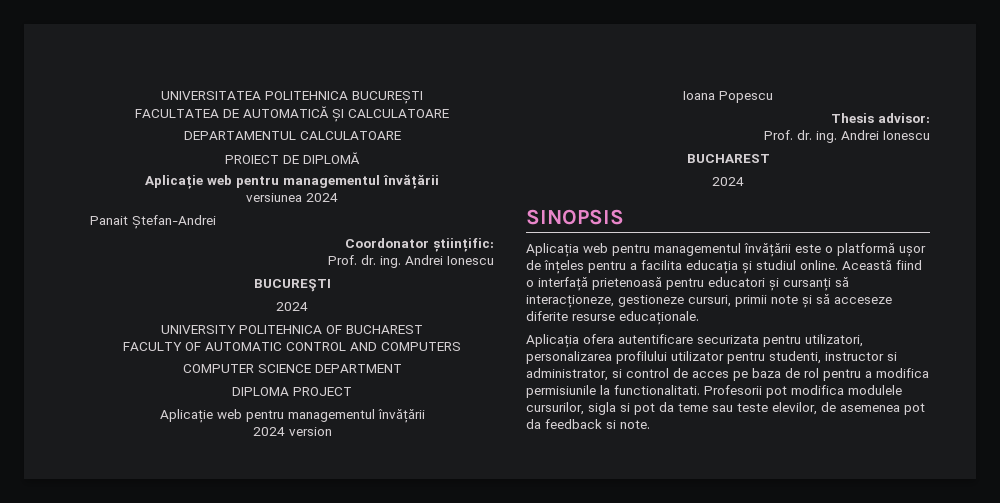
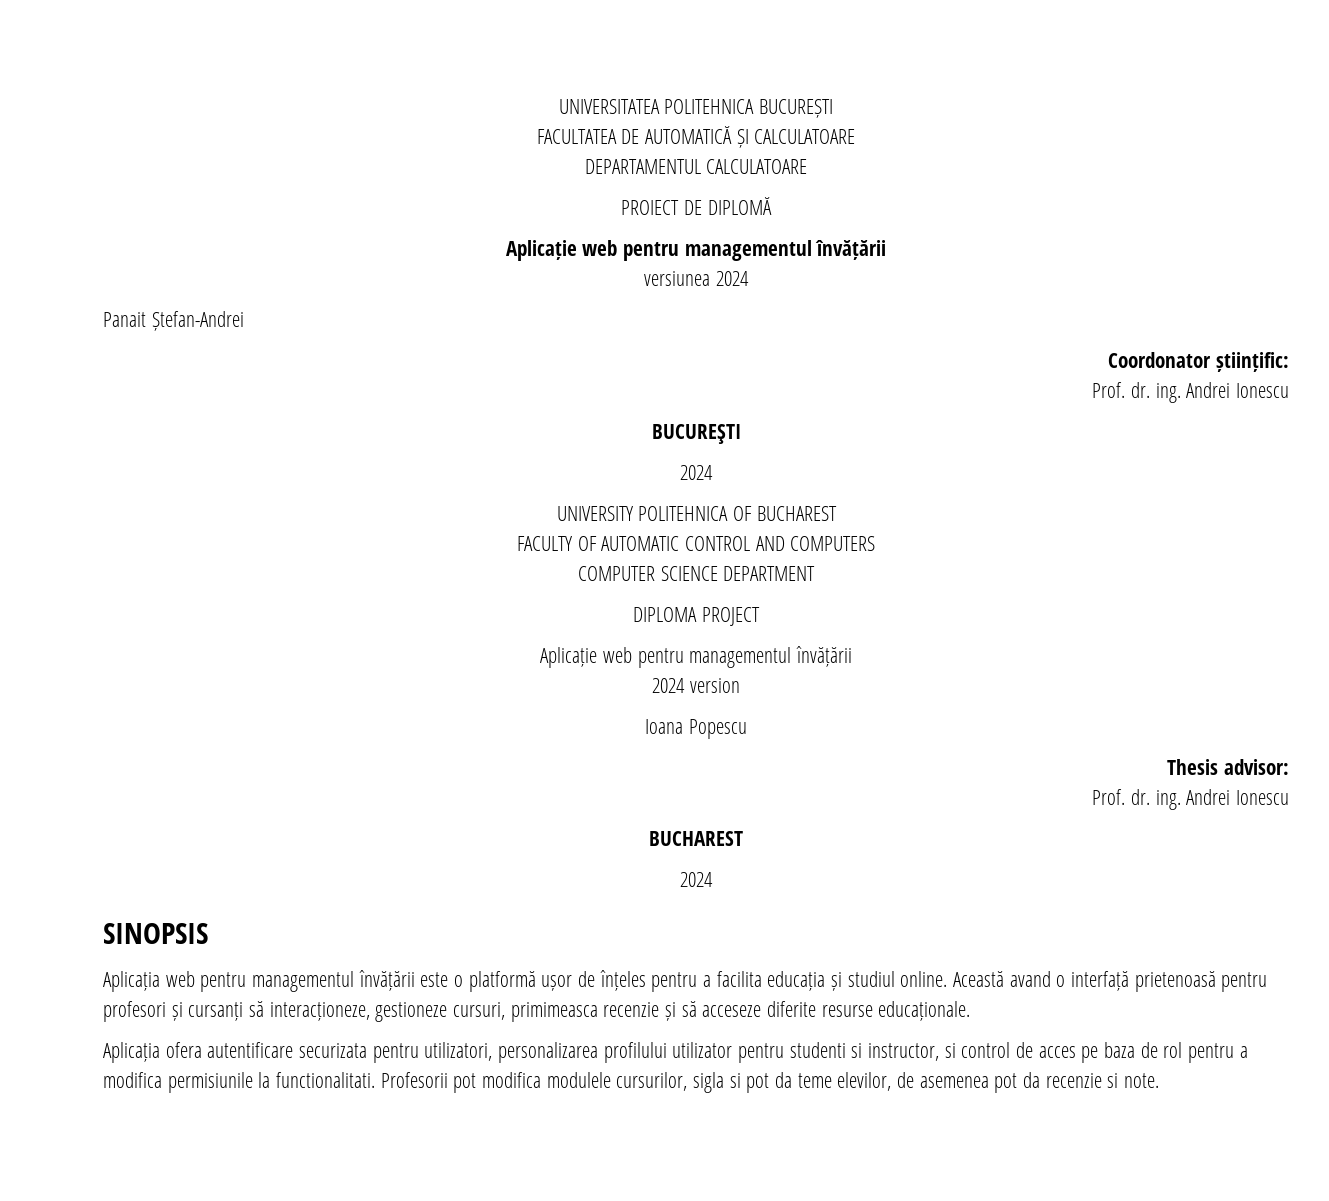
- Această fiind o interfață prietenoasă pentru educatori și cursanți să interacționeze, gestioneze cursuri, primii note și să acceseze diferite resurse educaționale.
+ Această avand o interfață prietenoasă pentru profesori și cursanți să interacționeze, gestioneze cursuri, primimeasca recenzie și să acceseze diferite resurse educaționale.
- Aplicația ofera autentificare securizata pentru utilizatori, personalizarea profilului utilizator pentru studenti, instructor si administrator, si control de acces pe baza de rol pentru a modifica permisiunile la functionalitati.
+ Aplicația ofera autentificare securizata pentru utilizatori, personalizarea profilului utilizator pentru studenti si instructor, si control de acces pe baza de rol pentru a modifica permisiunile la functionalitati.
- Profesorii pot modifica modulele cursurilor, sigla si pot da teme sau teste elevilor, de asemenea pot da feedback si note.
+ Profesorii pot modifica modulele cursurilor, sigla si pot da teme elevilor, de asemenea pot da recenzie si note.

